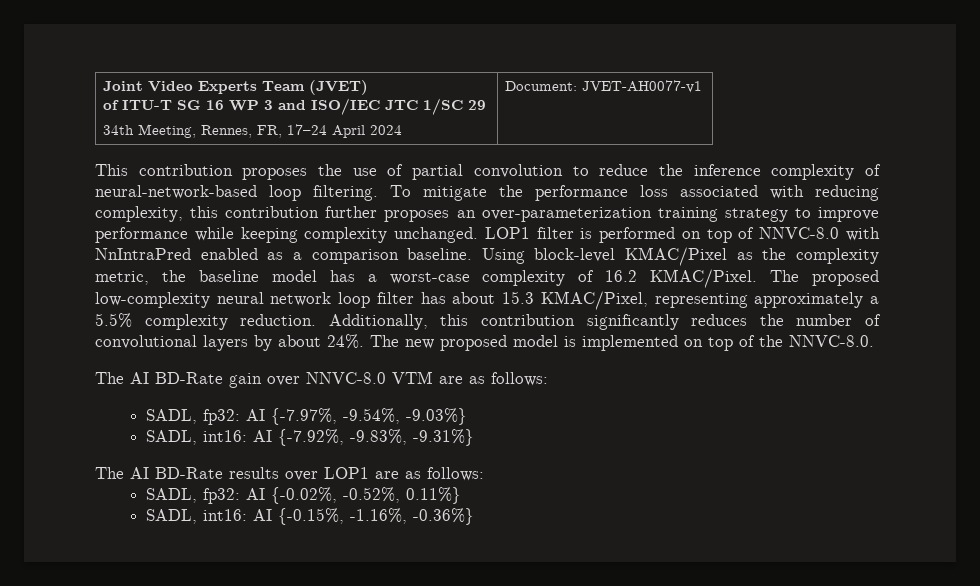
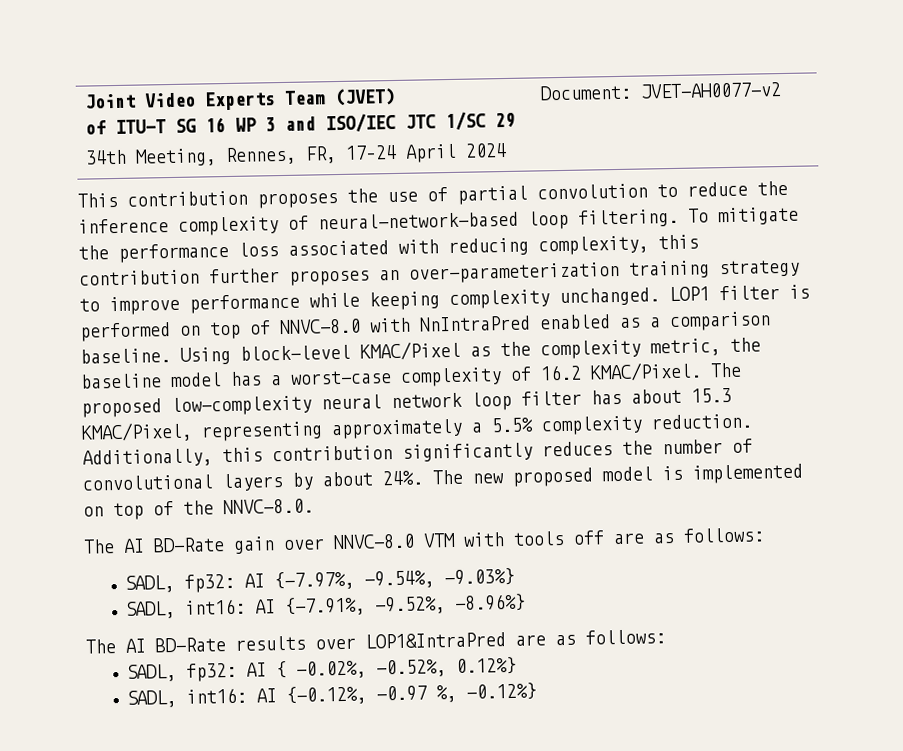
  Joint Video Experts Team (JVET)
  of ITU-T SG 16 WP 3 and ISO/IEC JTC 1/SC 29
- 34th Meeting, Rennes, FR, 17–24 April 2024 | Document: JVET-AH0077-v1
+ 34th Meeting, Rennes, FR, 17–24 April 2024 | Document: JVET-AH0077-v2
- The AI BD-Rate gain over NNVC-8.0 VTM are as follows:
+ The AI BD-Rate gain over NNVC-8.0 VTM with tools off are as follows:
- SADL, int16: AI {-7.92%, -9.83%, -9.31%}
+ SADL, int16: AI {-7.91%, -9.52%, -8.96%}
- The AI BD-Rate results over LOP1 are as follows:
- SADL, fp32: AI {-0.02%, -0.52%, 0.11%}
- SADL, int16: AI {-0.15%, -1.16%, -0.36%}
+ The AI BD-Rate results over LOP1&IntraPred are as follows:
+ SADL, fp32: AI { -0.02%, -0.52%, 0.12%}
+ SADL, int16: AI {-0.12%, -0.97 %, -0.12%}

